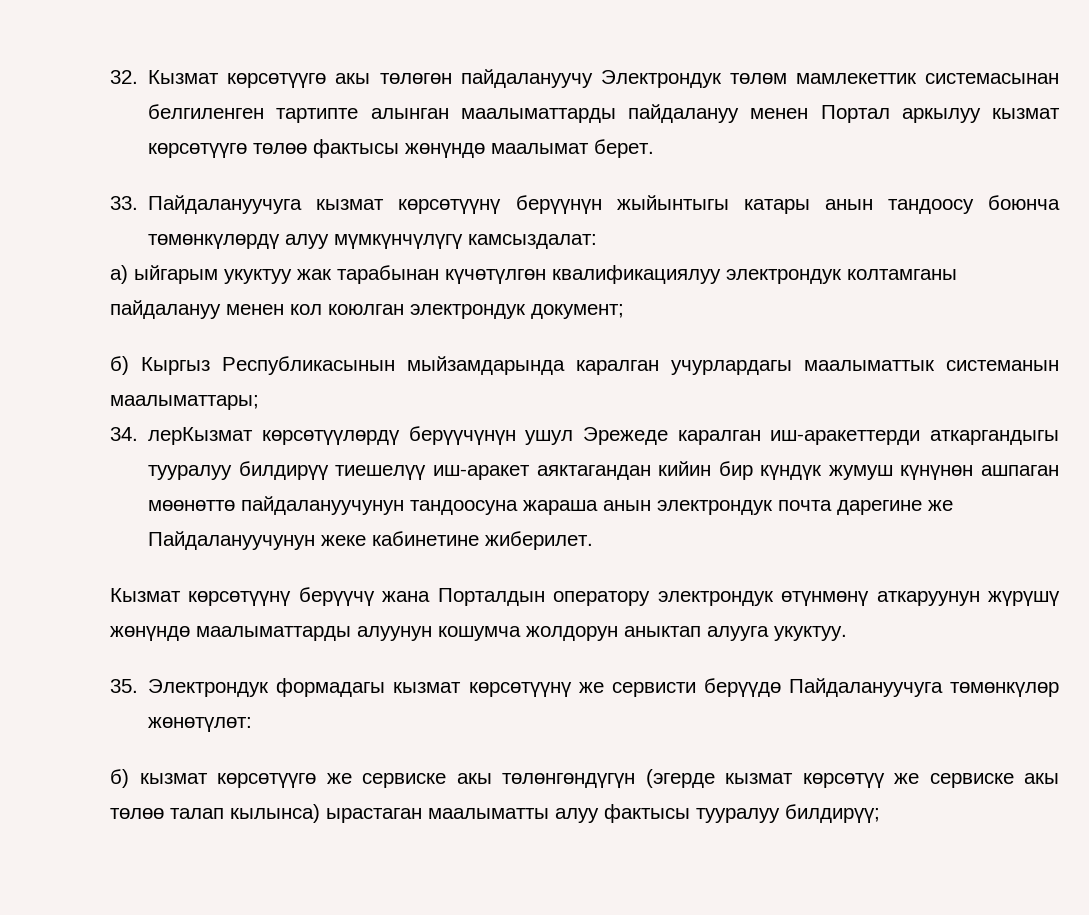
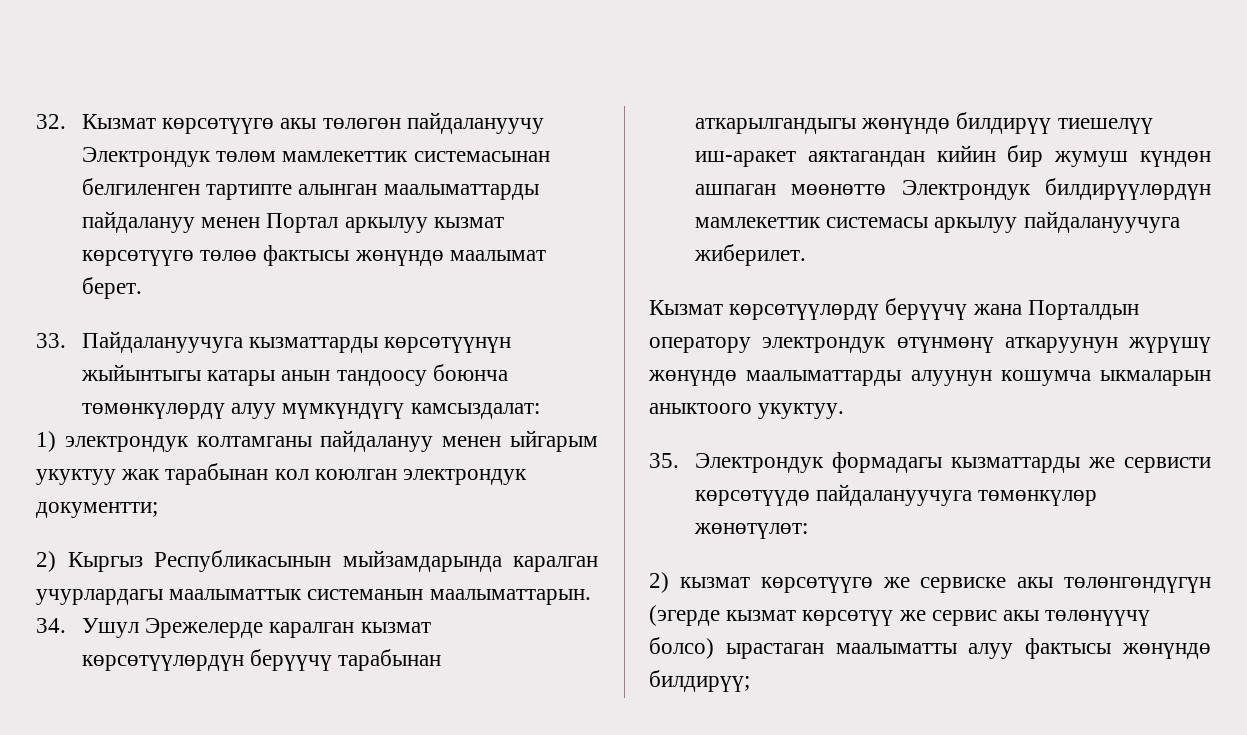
- 33. Пайдалануучуга кызмат көрсөтүүнү берүүнүн жыйынтыгы катары анын тандоосу боюнча төмөнкүлөрдү алуу мүмкүнчүлүгү камсыздалат:
+ 33. Пайдалануучуга кызматтарды көрсөтүүнүн жыйынтыгы катары анын тандоосу боюнча төмөнкүлөрдү алуу мүмкүндүгү камсыздалат:
- а) ыйгарым укуктуу жак тарабынан күчөтүлгөн квалификациялуу электрондук колтамганы пайдалануу менен кол коюлган электрондук документ;
- б) Кыргыз Республикасынын мыйзамдарында каралган учурлардагы маалыматтык системанын маалыматтары;
+ 1) электрондук колтамганы пайдалануу менен ыйгарым укуктуу жак тарабынан кол коюлган электрондук документти;
+ 2) Кыргыз Республикасынын мыйзамдарында каралган учурлардагы маалыматтык системанын маалыматтарын.
- 34. лерКызмат көрсөтүүлөрдү берүүчүнүн ушул Эрежеде каралган иш-аракеттерди аткаргандыгы тууралуу билдирүү тиешелүү иш-аракет аяктагандан кийин бир күндүк жумуш күнүнөн ашпаган мөөнөттө пайдалануучунун тандоосуна жараша анын электрондук почта дарегине же Пайдалануучунун жеке кабинетине жиберилет.
+ 34. Ушул Эрежелерде каралган кызмат көрсөтүүлөрдүн берүүчү тарабынан аткарылгандыгы жөнүндө билдирүү тиешелүү иш-аракет аяктагандан кийин бир жумуш күндөн ашпаган мөөнөттө Электрондук билдирүүлөрдүн мамлекеттик системасы аркылуу пайдалануучуга жиберилет.
- Кызмат көрсөтүүнү берүүчү жана Порталдын оператору электрондук өтүнмөнү аткаруунун жүрүшү жөнүндө маалыматтарды алуунун кошумча жолдорун аныктап алууга укуктуу.
+ Кызмат көрсөтүүлөрдү берүүчү жана Порталдын оператору электрондук өтүнмөнү аткаруунун жүрүшү жөнүндө маалыматтарды алуунун кошумча ыкмаларын аныктоого укуктуу.
- 35. Электрондук формадагы кызмат көрсөтүүнү же сервисти берүүдө Пайдалануучуга төмөнкүлөр жөнөтүлөт:
+ 35. Электрондук формадагы кызматтарды же сервисти көрсөтүүдө пайдалануучуга төмөнкүлөр жөнөтүлөт:
- б) кызмат көрсөтүүгө же сервиске акы төлөнгөндүгүн (эгерде кызмат көрсөтүү же сервиске акы төлөө талап кылынса) ырастаган маалыматты алуу фактысы тууралуу билдирүү;
+ 2) кызмат көрсөтүүгө же сервиске акы төлөнгөндүгүн (эгерде кызмат көрсөтүү же сервис акы төлөнүүчү болсо) ырастаган маалыматты алуу фактысы жөнүндө билдирүү;

